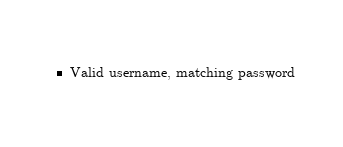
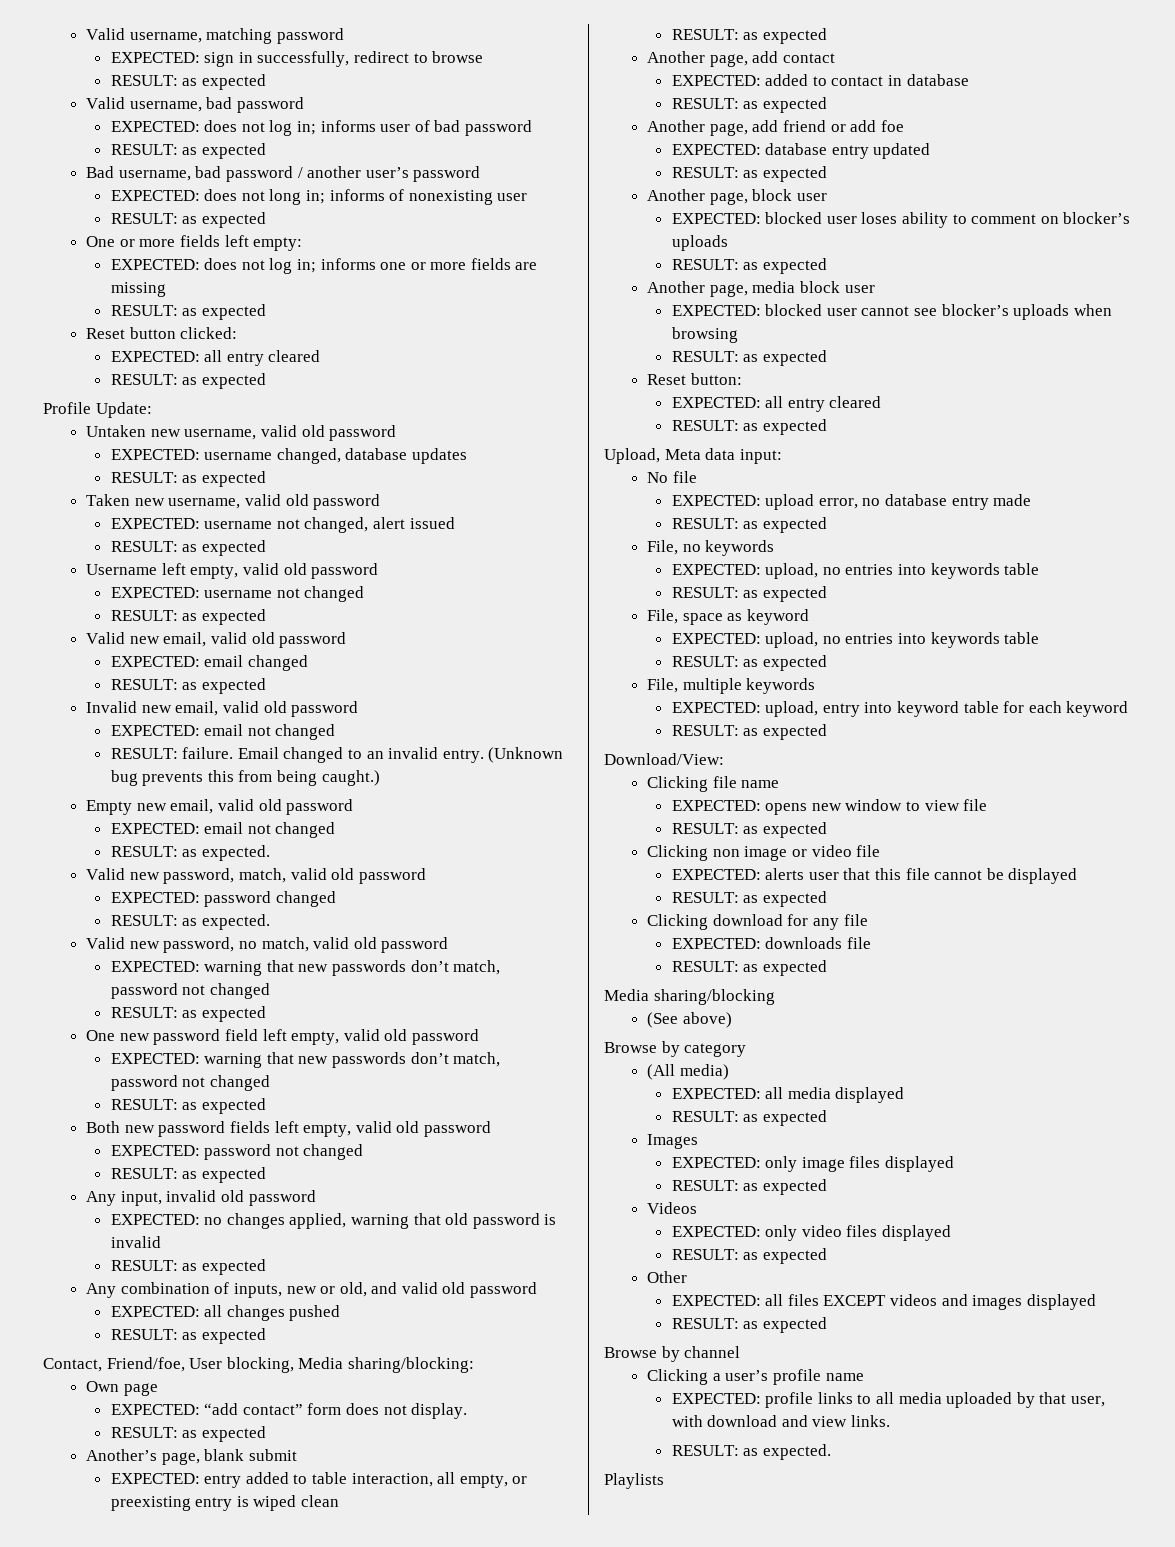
+ EXPECTED: sign in successfully, redirect to browse
+ RESULT: as expected
+ Valid username, bad password
+ EXPECTED: does not log in; informs user of bad password
+ RESULT: as expected
+ Bad username, bad password / another user’s password
+ EXPECTED: does not long in; informs of nonexisting user
+ RESULT: as expected
+ One or more fields left empty:
+ EXPECTED: does not log in; informs one or more fields are missing
+ RESULT: as expected
+ Reset button clicked:
+ EXPECTED: all entry cleared
+ RESULT: as expected
+ Profile Update:
+ Untaken new username, valid old password
+ EXPECTED: username changed, database updates
+ RESULT: as expected
+ Taken new username, valid old password
+ EXPECTED: username not changed, alert issued
+ RESULT: as expected
+ Username left empty, valid old password
+ EXPECTED: username not changed
+ RESULT: as expected
+ Valid new email, valid old password
+ EXPECTED: email changed
+ RESULT: as expected
+ Invalid new email, valid old password
+ EXPECTED: email not changed
+ RESULT: failure. Email changed to an invalid entry. (Unknown bug prevents this from being caught.)
+ Empty new email, valid old password
+ EXPECTED: email not changed
+ RESULT: as expected.
+ Valid new password, match, valid old password
+ EXPECTED: password changed
+ RESULT: as expected.
+ Valid new password, no match, valid old password
+ EXPECTED: warning that new passwords don’t match, password not changed
+ RESULT: as expected
+ One new password field left empty, valid old password
+ EXPECTED: warning that new passwords don’t match, password not changed
+ RESULT: as expected
+ Both new password fields left empty, valid old password
+ EXPECTED: password not changed
+ RESULT: as expected
+ Any input, invalid old password
+ EXPECTED: no changes applied, warning that old password is invalid
+ RESULT: as expected
+ Any combination of inputs, new or old, and valid old password
+ EXPECTED: all changes pushed
+ RESULT: as expected
+ Contact, Friend/foe, User blocking, Media sharing/blocking:
+ Own page
+ EXPECTED: “add contact” form does not display.
+ RESULT: as expected
+ Another’s page, blank submit
+ EXPECTED: entry added to table interaction, all empty, or preexisting entry is wiped clean
+ RESULT: as expected
+ Another page, add contact
+ EXPECTED: added to contact in database
+ RESULT: as expected
+ Another page, add friend or add foe
+ EXPECTED: database entry updated
+ RESULT: as expected
+ Another page, block user
+ EXPECTED: blocked user loses ability to comment on blocker’s uploads
+ RESULT: as expected
+ Another page, media block user
+ EXPECTED: blocked user cannot see blocker’s uploads when browsing
+ RESULT: as expected
+ Reset button:
+ EXPECTED: all entry cleared
+ RESULT: as expected
+ Upload, Meta data input:
+ No file
+ EXPECTED: upload error, no database entry made
+ RESULT: as expected
+ File, no keywords
+ EXPECTED: upload, no entries into keywords table
+ RESULT: as expected
+ File, space as keyword
+ EXPECTED: upload, no entries into keywords table
+ RESULT: as expected
+ File, multiple keywords
+ EXPECTED: upload, entry into keyword table for each keyword
+ RESULT: as expected
+ Download/View:
+ Clicking file name
+ EXPECTED: opens new window to view file
+ RESULT: as expected
+ Clicking non image or video file
+ EXPECTED: alerts user that this file cannot be displayed
+ RESULT: as expected
+ Clicking download for any file
+ EXPECTED: downloads file
+ RESULT: as expected
+ Media sharing/blocking
+ (See above)
+ Browse by category
+ (All media)
+ EXPECTED: all media displayed
+ RESULT: as expected
+ Images
+ EXPECTED: only image files displayed
+ RESULT: as expected
+ Videos
+ EXPECTED: only video files displayed
+ RESULT: as expected
+ Other
+ EXPECTED: all files EXCEPT videos and images displayed
+ RESULT: as expected
+ Browse by channel
+ Clicking a user’s profile name
+ EXPECTED: profile links to all media uploaded by that user, with download and view links.
+ RESULT: as expected.
+ Playlists

